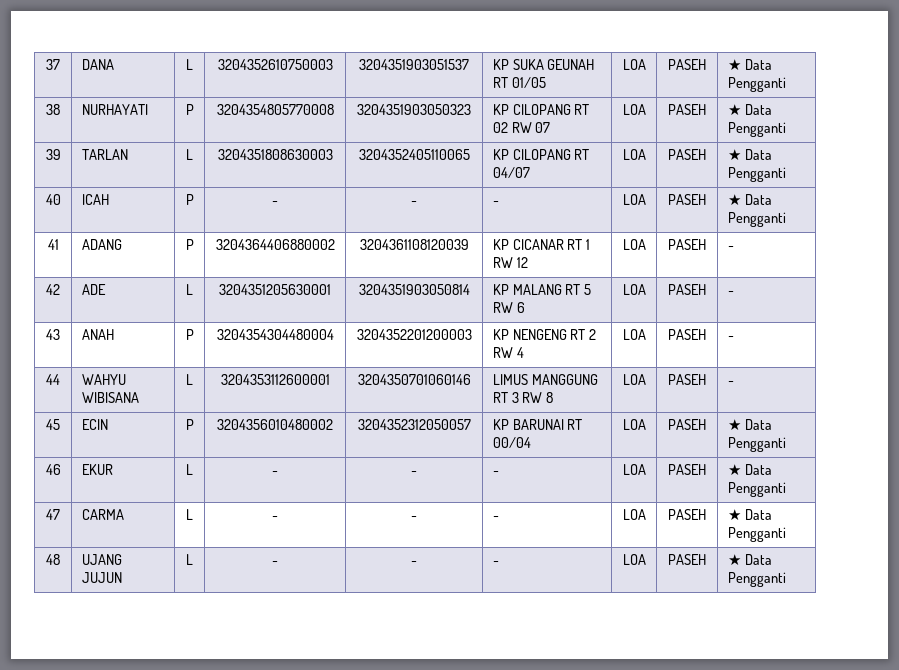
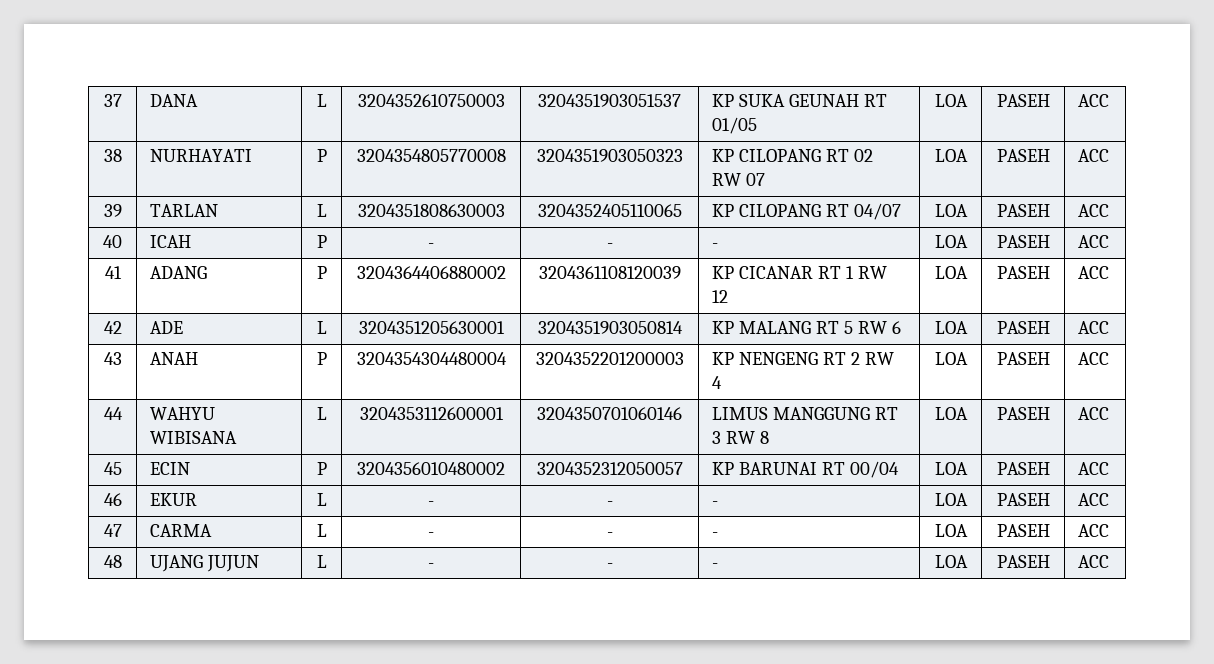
- 37 | DANA | L | 3204352610750003 | 3204351903051537 | KP SUKA GEUNAH RT 01/05 | LOA | PASEH | ★ Data Pengganti
+ 37 | DANA | L | 3204352610750003 | 3204351903051537 | KP SUKA GEUNAH RT 01/05 | LOA | PASEH | ACC
- 38 | NURHAYATI | P | 3204354805770008 | 3204351903050323 | KP CILOPANG RT 02 RW 07 | LOA | PASEH | ★ Data Pengganti
+ 38 | NURHAYATI | P | 3204354805770008 | 3204351903050323 | KP CILOPANG RT 02 RW 07 | LOA | PASEH | ACC
- 39 | TARLAN | L | 3204351808630003 | 3204352405110065 | KP CILOPANG RT 04/07 | LOA | PASEH | ★ Data Pengganti
+ 39 | TARLAN | L | 3204351808630003 | 3204352405110065 | KP CILOPANG RT 04/07 | LOA | PASEH | ACC
- 40 | ICAH | P | - | - | - | LOA | PASEH | ★ Data Pengganti
+ 40 | ICAH | P | - | - | - | LOA | PASEH | ACC
- 41 | ADANG | P | 3204364406880002 | 3204361108120039 | KP CICANAR RT 1 RW 12 | LOA | PASEH | -
+ 41 | ADANG | P | 3204364406880002 | 3204361108120039 | KP CICANAR RT 1 RW 12 | LOA | PASEH | ACC
- 42 | ADE | L | 3204351205630001 | 3204351903050814 | KP MALANG RT 5 RW 6 | LOA | PASEH | -
+ 42 | ADE | L | 3204351205630001 | 3204351903050814 | KP MALANG RT 5 RW 6 | LOA | PASEH | ACC
- 43 | ANAH | P | 3204354304480004 | 3204352201200003 | KP NENGENG RT 2 RW 4 | LOA | PASEH | -
+ 43 | ANAH | P | 3204354304480004 | 3204352201200003 | KP NENGENG RT 2 RW 4 | LOA | PASEH | ACC
- 44 | WAHYU WIBISANA | L | 3204353112600001 | 3204350701060146 | LIMUS MANGGUNG RT 3 RW 8 | LOA | PASEH | -
+ 44 | WAHYU WIBISANA | L | 3204353112600001 | 3204350701060146 | LIMUS MANGGUNG RT 3 RW 8 | LOA | PASEH | ACC
- 45 | ECIN | P | 3204356010480002 | 3204352312050057 | KP BARUNAI RT 00/04 | LOA | PASEH | ★ Data Pengganti
+ 45 | ECIN | P | 3204356010480002 | 3204352312050057 | KP BARUNAI RT 00/04 | LOA | PASEH | ACC
- 46 | EKUR | L | - | - | - | LOA | PASEH | ★ Data Pengganti
+ 46 | EKUR | L | - | - | - | LOA | PASEH | ACC
- 47 | CARMA | L | - | - | - | LOA | PASEH | ★ Data Pengganti
+ 47 | CARMA | L | - | - | - | LOA | PASEH | ACC
- 48 | UJANG JUJUN | L | - | - | - | LOA | PASEH | ★ Data Pengganti
+ 48 | UJANG JUJUN | L | - | - | - | LOA | PASEH | ACC

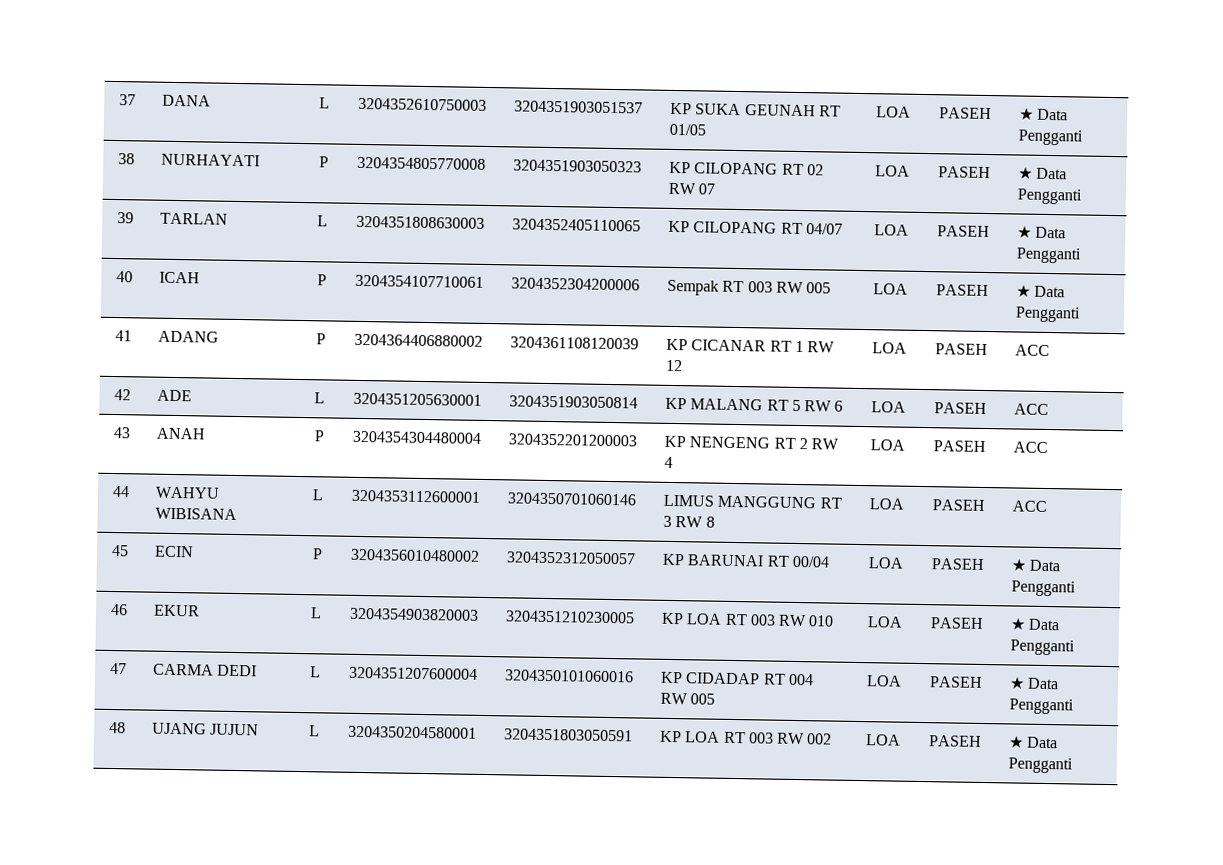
- 37 | DANA | L | 3204352610750003 | 3204351903051537 | KP SUKA GEUNAH RT 01/05 | LOA | PASEH | ACC
+ 37 | DANA | L | 3204352610750003 | 3204351903051537 | KP SUKA GEUNAH RT 01/05 | LOA | PASEH | ★ Data Pengganti
- 38 | NURHAYATI | P | 3204354805770008 | 3204351903050323 | KP CILOPANG RT 02 RW 07 | LOA | PASEH | ACC
+ 38 | NURHAYATI | P | 3204354805770008 | 3204351903050323 | KP CILOPANG RT 02 RW 07 | LOA | PASEH | ★ Data Pengganti
- 39 | TARLAN | L | 3204351808630003 | 3204352405110065 | KP CILOPANG RT 04/07 | LOA | PASEH | ACC
+ 39 | TARLAN | L | 3204351808630003 | 3204352405110065 | KP CILOPANG RT 04/07 | LOA | PASEH | ★ Data Pengganti
- 40 | ICAH | P | - | - | - | LOA | PASEH | ACC
+ 40 | ICAH | P | 3204354107710061 | 3204352304200006 | Sempak RT 003 RW 005 | LOA | PASEH | ★ Data Pengganti
- 45 | ECIN | P | 3204356010480002 | 3204352312050057 | KP BARUNAI RT 00/04 | LOA | PASEH | ACC
+ 45 | ECIN | P | 3204356010480002 | 3204352312050057 | KP BARUNAI RT 00/04 | LOA | PASEH | ★ Data Pengganti
- 46 | EKUR | L | - | - | - | LOA | PASEH | ACC
+ 46 | EKUR | L | 3204354903820003 | 3204351210230005 | KP LOA RT 003 RW 010 | LOA | PASEH | ★ Data Pengganti
- 47 | CARMA | L | - | - | - | LOA | PASEH | ACC
+ 47 | CARMA DEDI | L | 3204351207600004 | 3204350101060016 | KP CIDADAP RT 004 RW 005 | LOA | PASEH | ★ Data Pengganti
- 48 | UJANG JUJUN | L | - | - | - | LOA | PASEH | ACC
+ 48 | UJANG JUJUN | L | 3204350204580001 | 3204351803050591 | KP LOA RT 003 RW 002 | LOA | PASEH | ★ Data Pengganti

